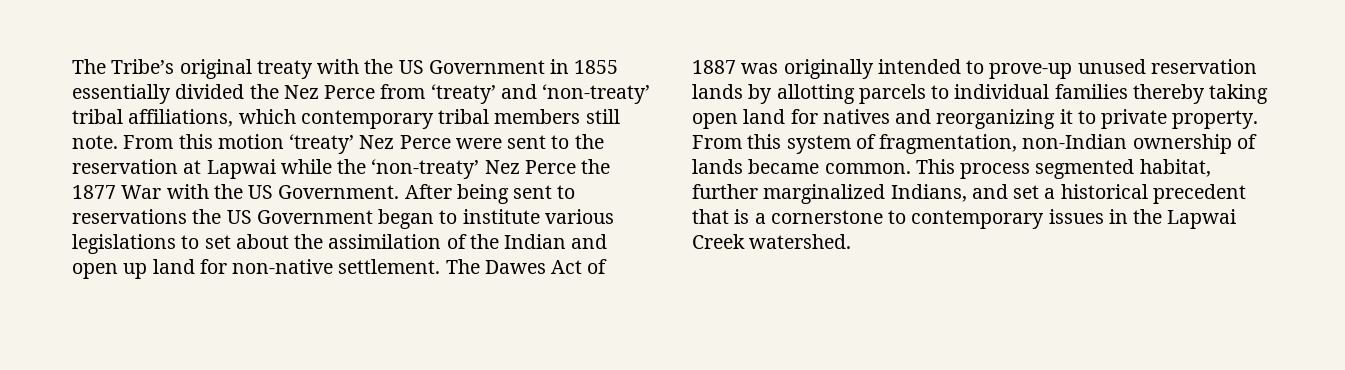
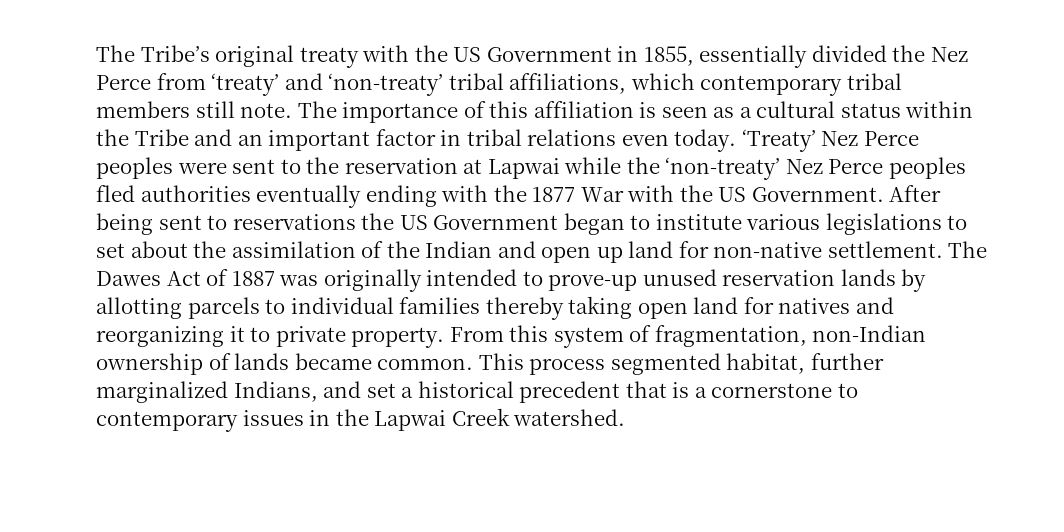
- The Tribe’s original treaty with the US Government in 1855 essentially divided the Nez Perce from ‘treaty’ and ‘non-treaty’ tribal affiliations, which contemporary tribal members still note.
+ The Tribe’s original treaty with the US Government in 1855, essentially divided the Nez Perce from ‘treaty’ and ‘non-treaty’ tribal affiliations, which contemporary tribal members still note.
- From this motion ‘treaty’ Nez Perce were sent to the reservation at Lapwai while the ‘non-treaty’ Nez Perce the 1877 War with the US Government.
+ The importance of this affiliation is seen as a cultural status within the Tribe and an important factor in tribal relations even today. ‘Treaty’ Nez Perce peoples were sent to the reservation at Lapwai while the ‘non-treaty’ Nez Perce peoples fled authorities eventually ending with the 1877 War with the US Government.

